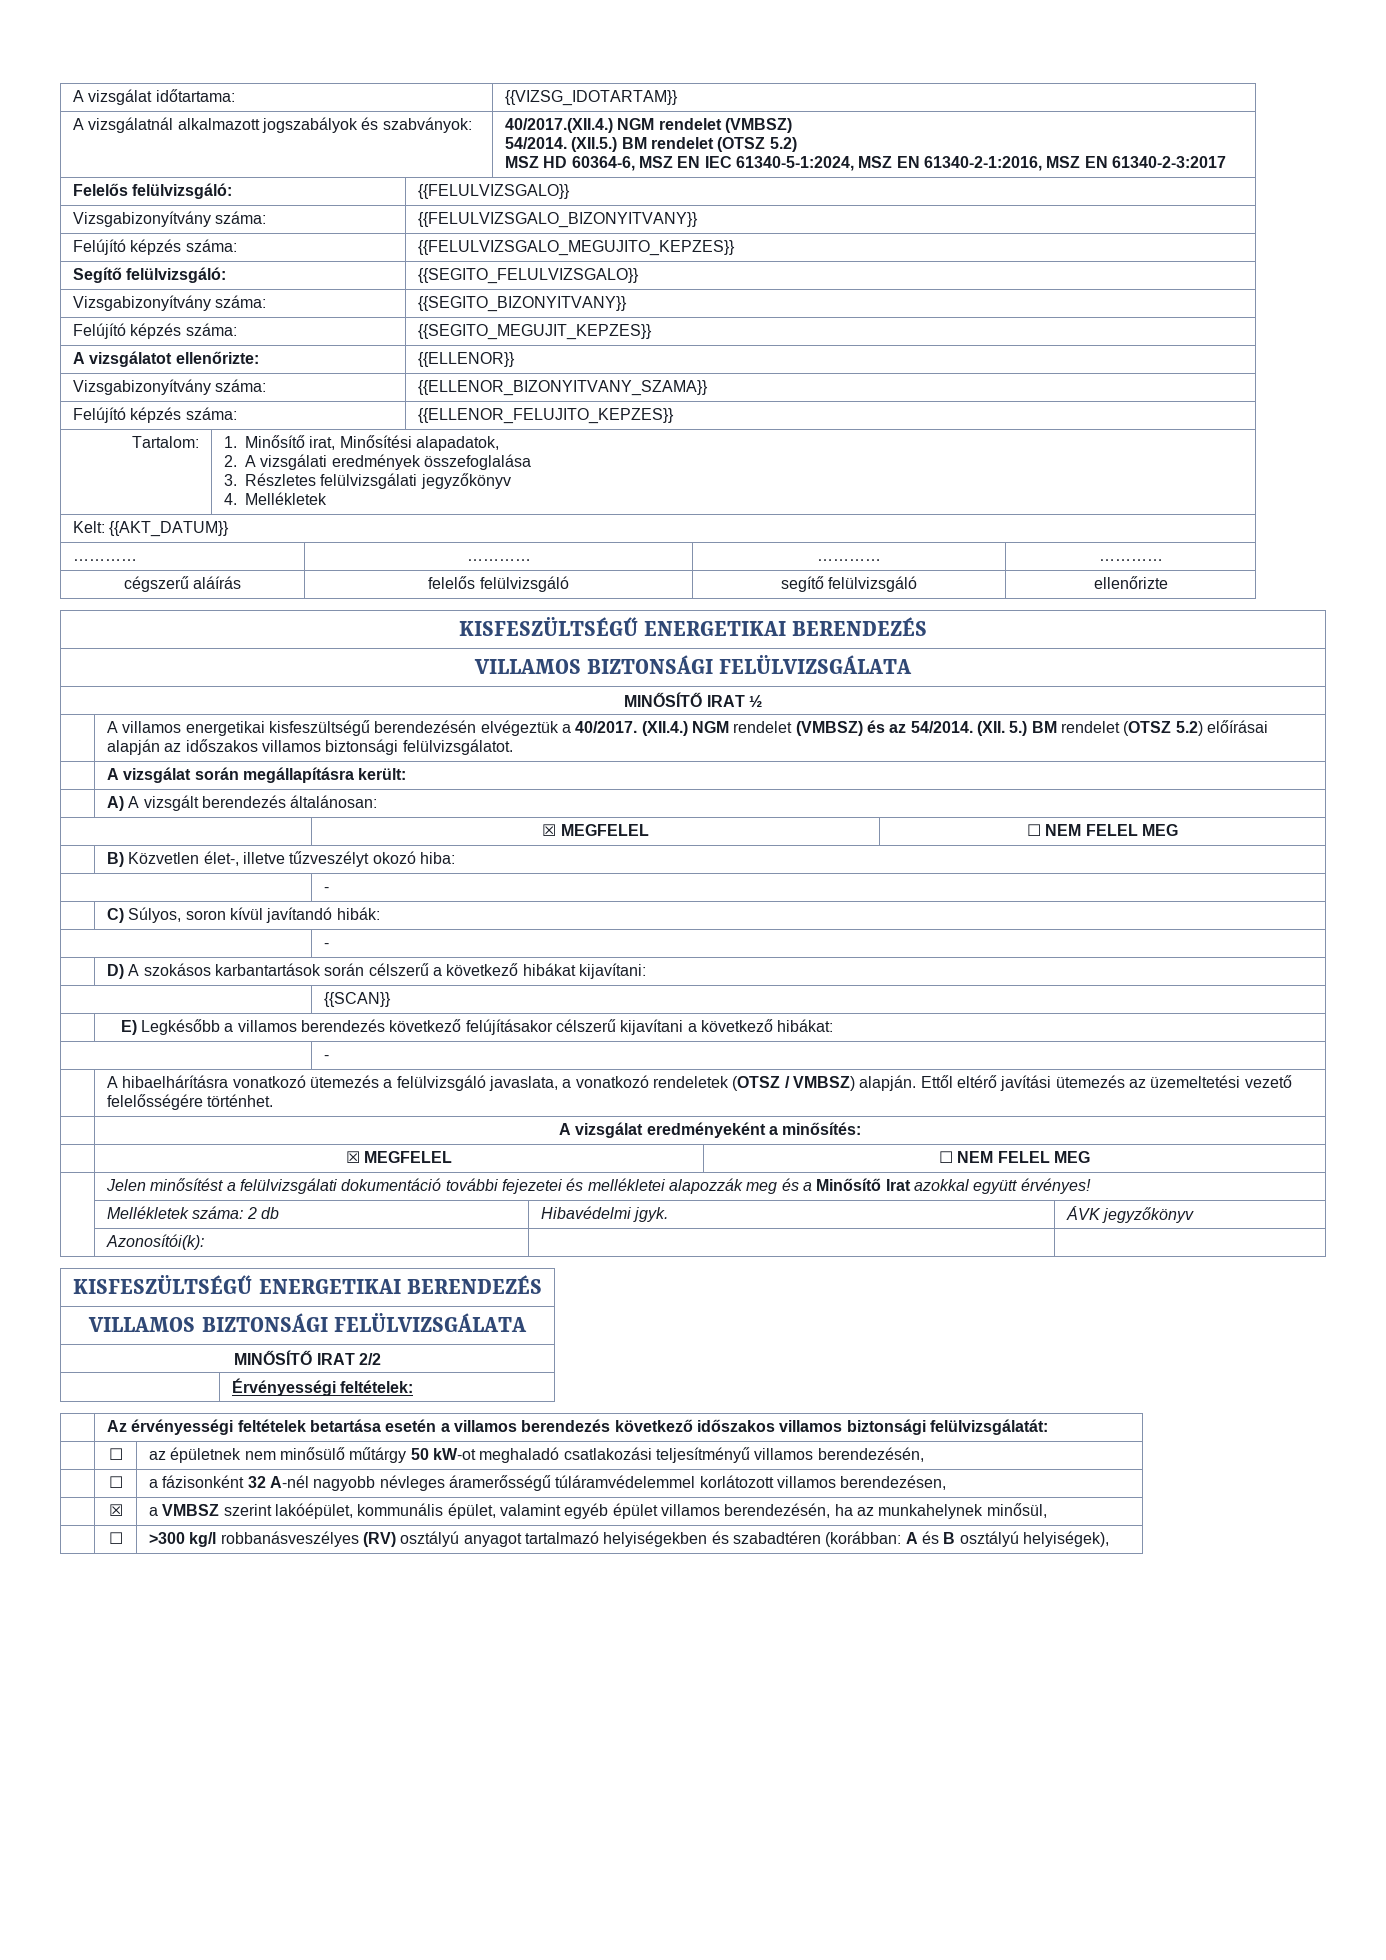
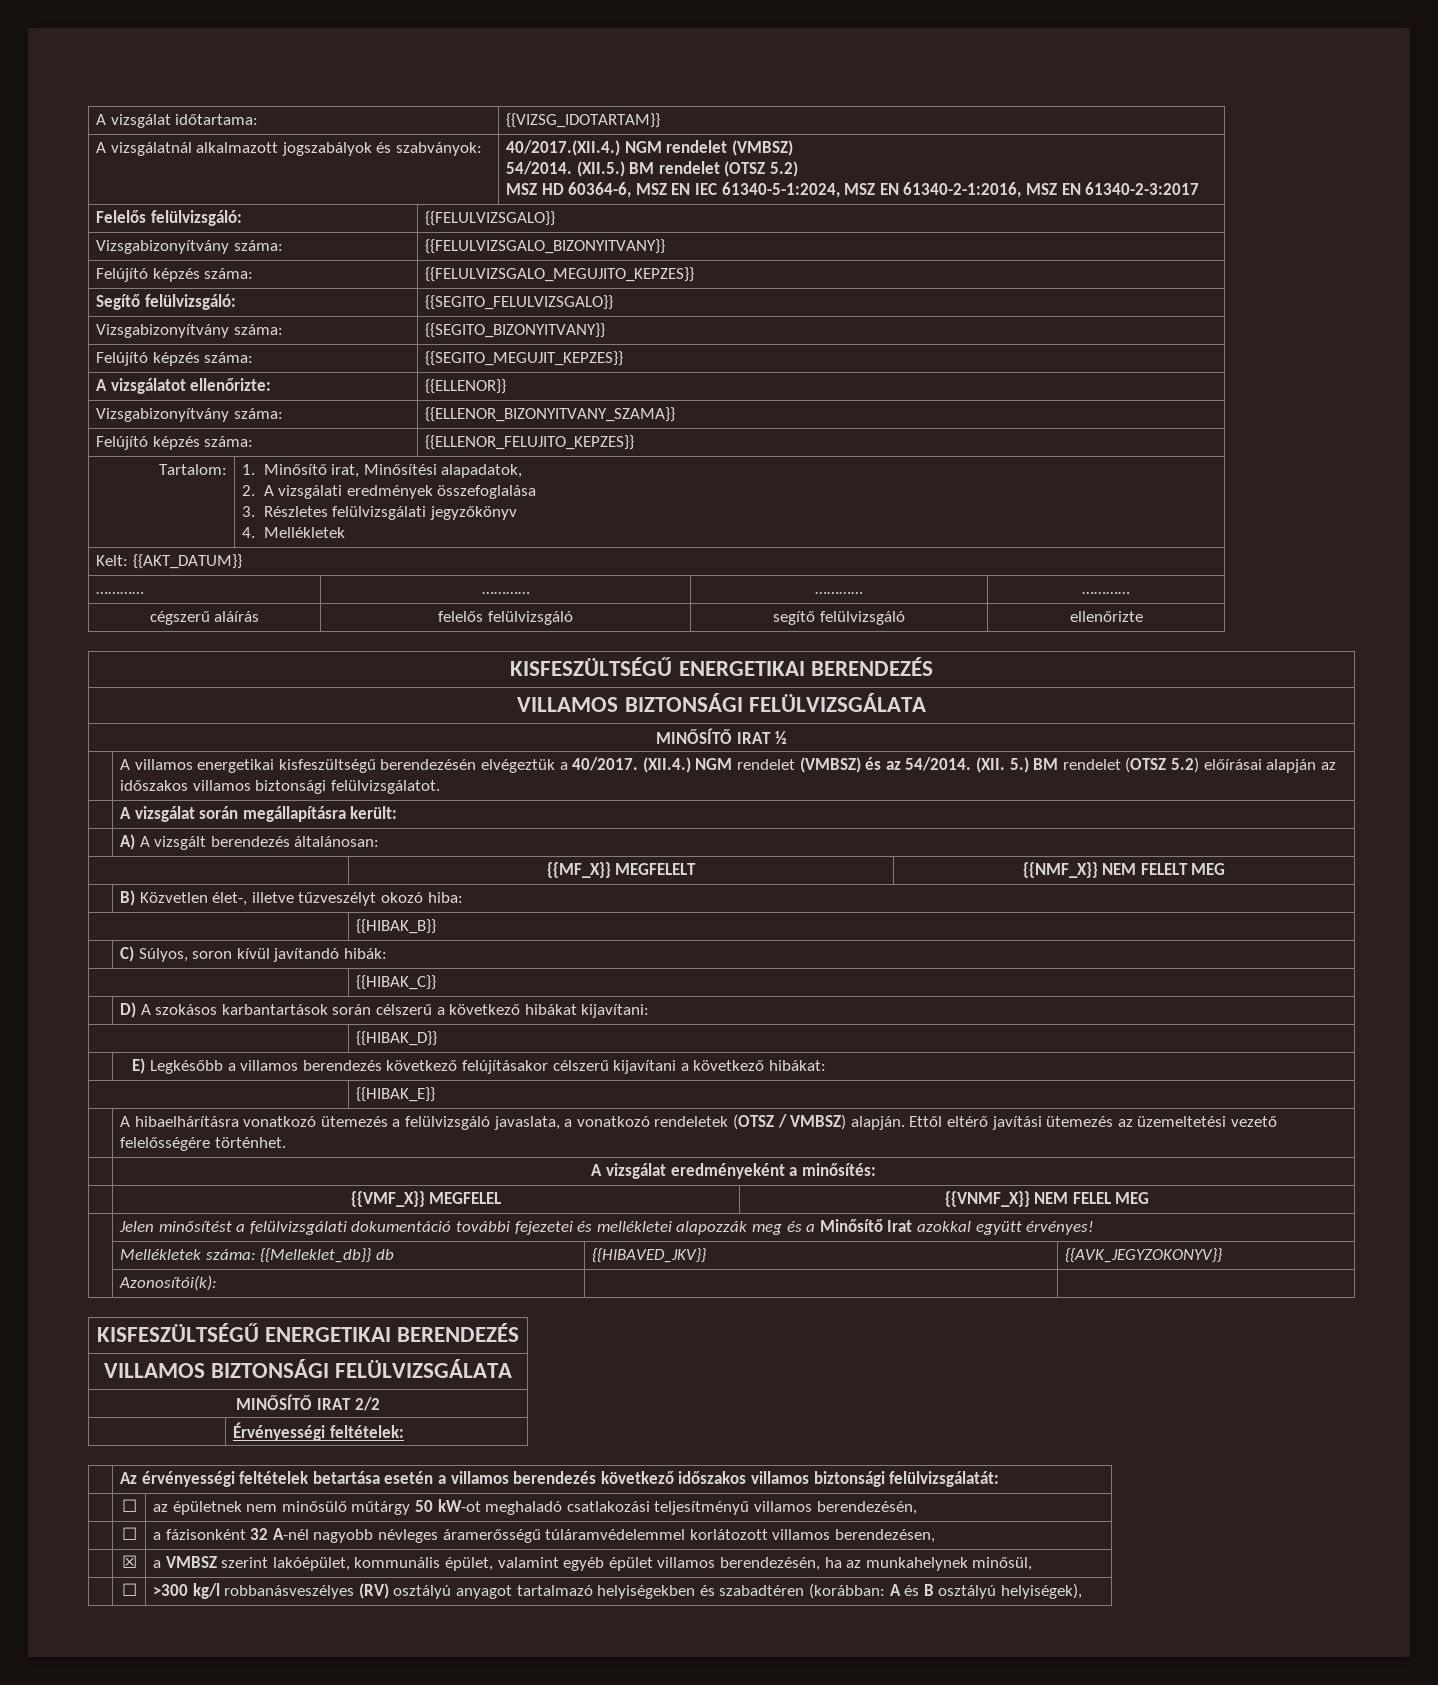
  | A) A vizsgált berendezés általánosan:
- | ☒ MEGFELEL | ☐ NEM FELEL MEG
+ | {{MF_X}} MEGFELELT | {{NMF_X}} NEM FELELT MEG
  | B) Közvetlen élet-, illetve tűzveszélyt okozó hiba:
- | -
+ | {{HIBAK_B}}
  | C) Súlyos, soron kívül javítandó hibák:
- | -
+ | {{HIBAK_C}}
- | {{SCAN}}
+ | {{HIBAK_D}}
  | E) Legkésőbb a villamos berendezés következő felújításakor célszerű kijavítani a következő hibákat:
- | -
+ | {{HIBAK_E}}
  | A vizsgálat eredményeként a minősítés:
- | ☒ MEGFELEL | ☐ NEM FELEL MEG
+ | {{VMF_X}} MEGFELEL | {{VNMF_X}} NEM FELEL MEG
- | Mellékletek száma: 2 db | Hibavédelmi jgyk. | ÁVK jegyzőkönyv
+ | Mellékletek száma: {{Melleklet_db}} db | {{HIBAVED_JKV}} | {{AVK_JEGYZOKONYV}}

